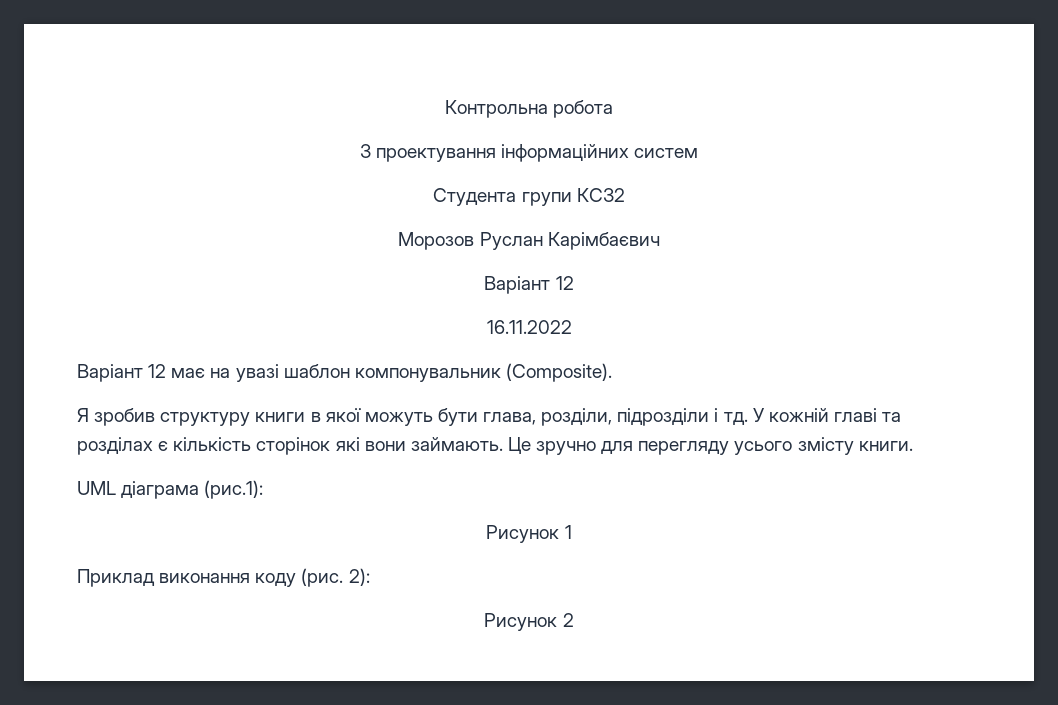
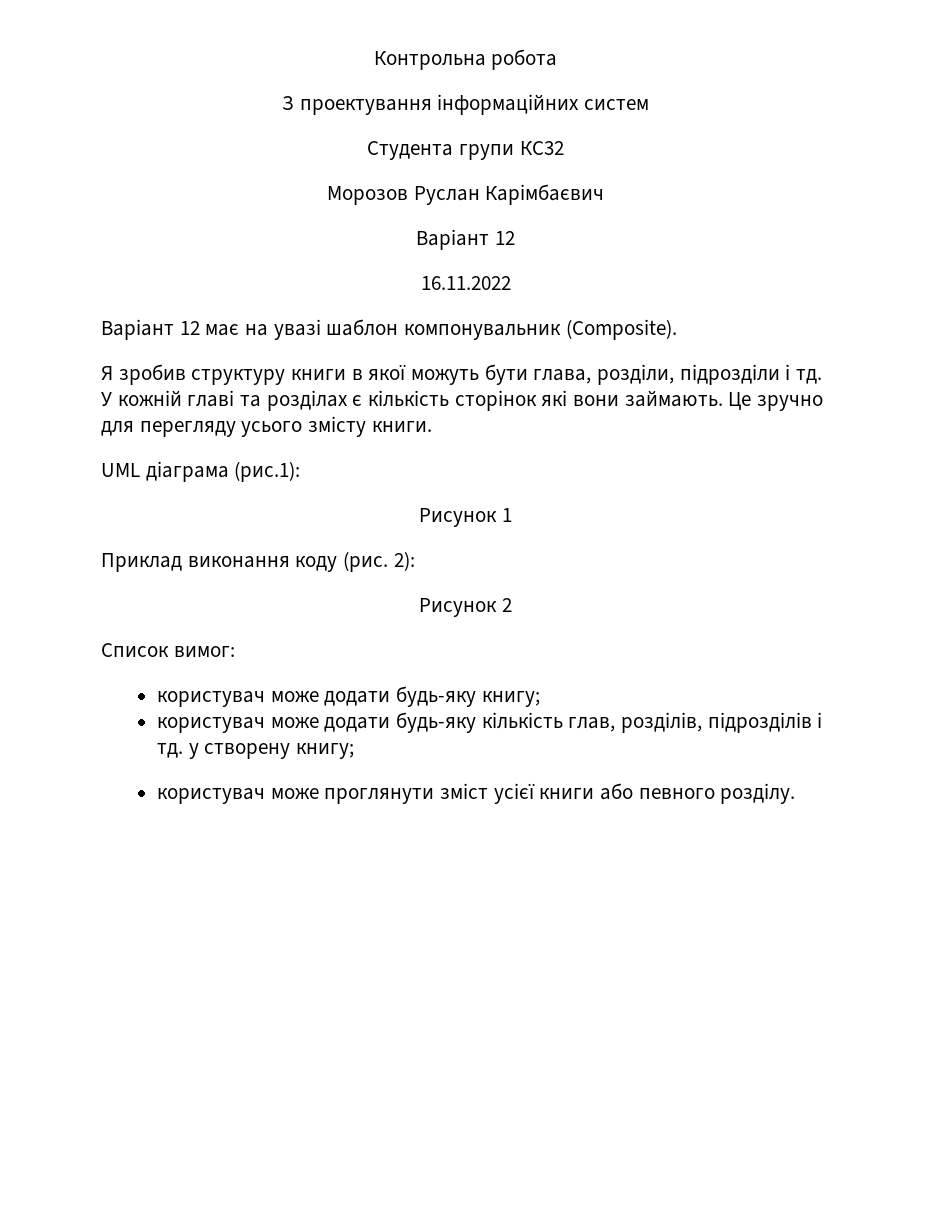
+ Список вимог:
+ користувач може додати будь-яку книгу;
+ користувач може додати будь-яку кількість глав, розділів, підрозділів і тд. у створену книгу;
+ користувач може проглянути зміст усієї книги або певного розділу.

